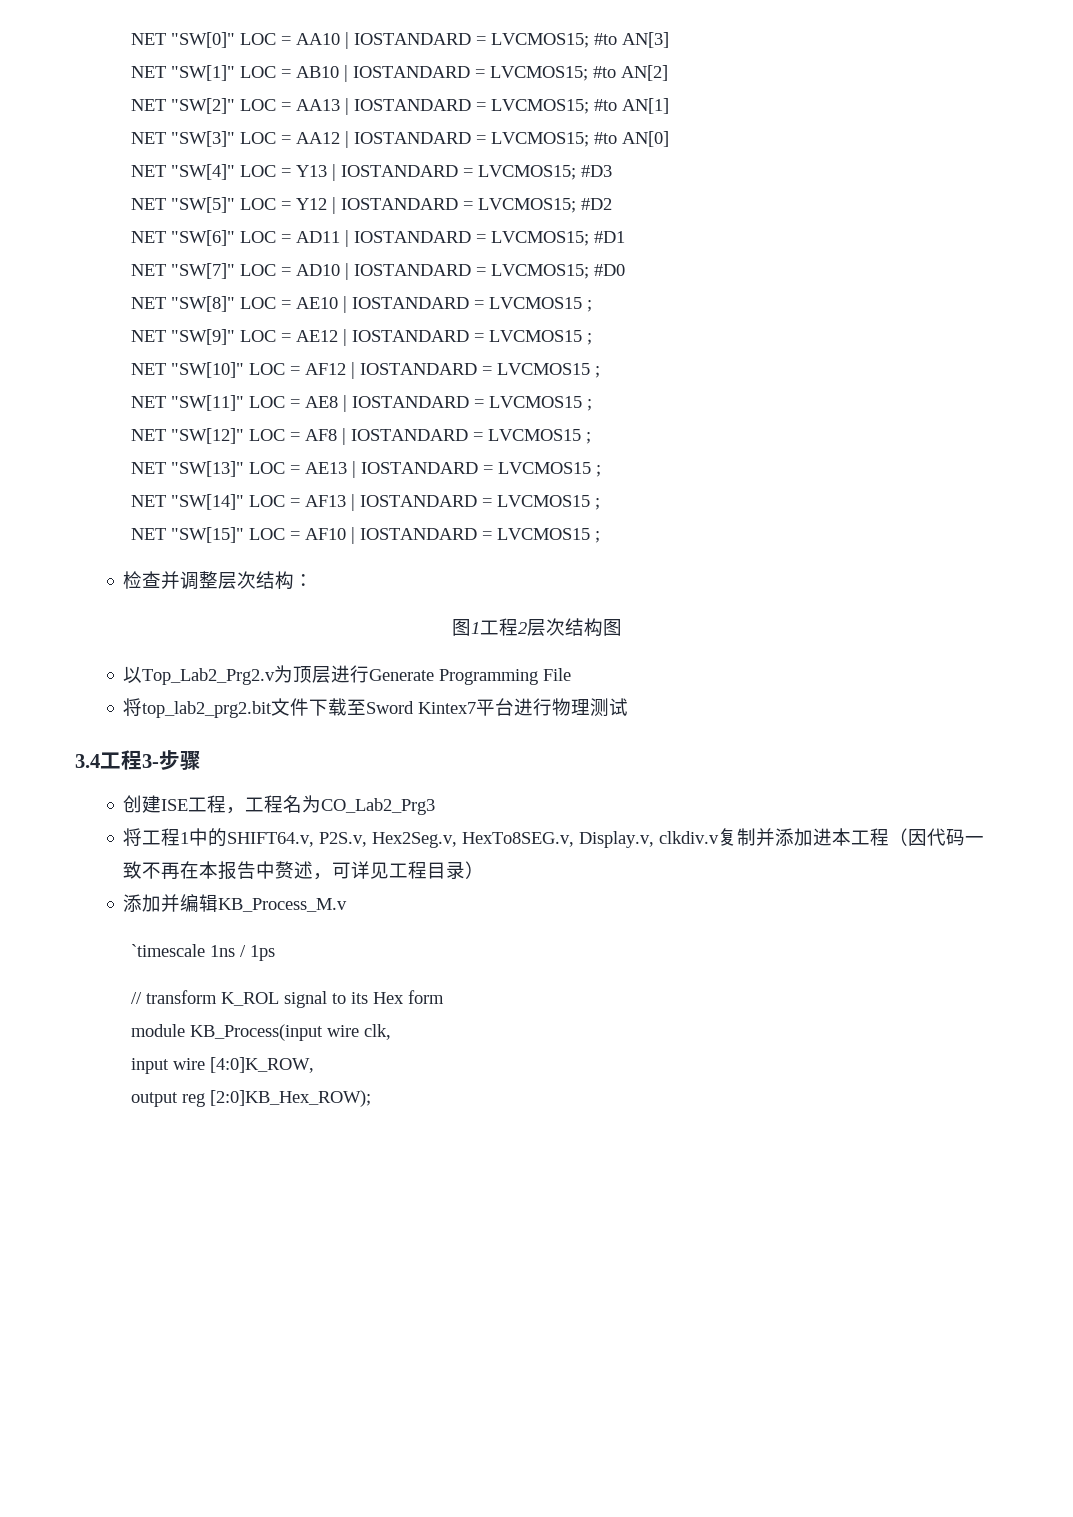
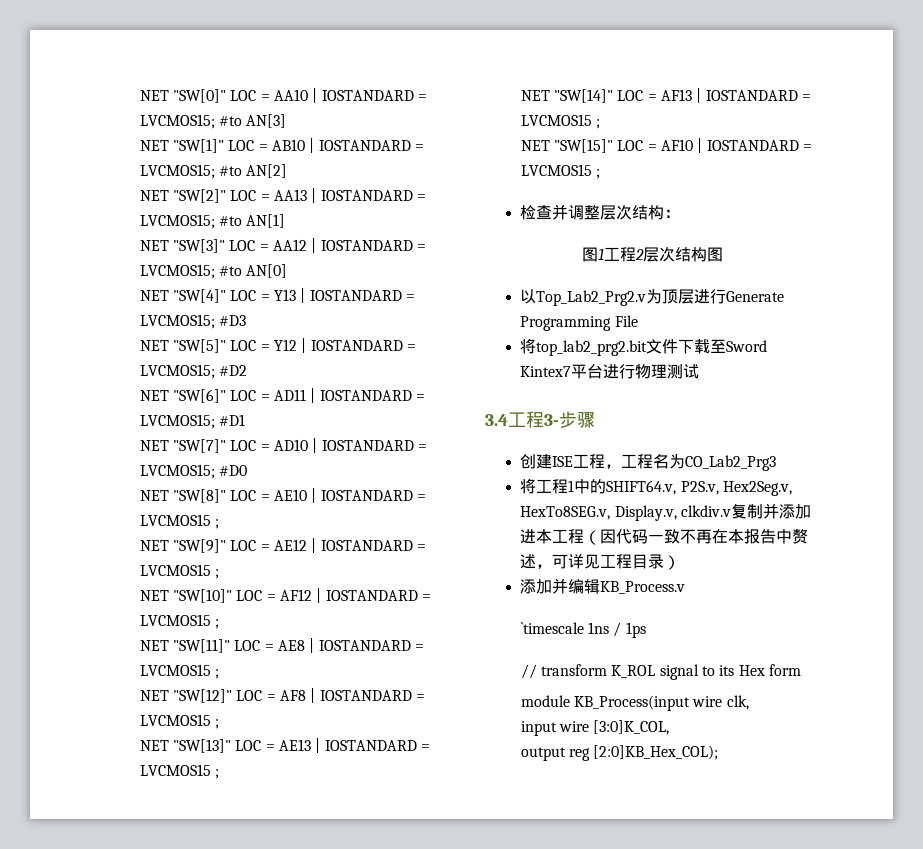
- 添加并编辑KB_Process_M.v
+ 添加并编辑KB_Process.v
- input wire [4:0]K_ROW,
+ input wire [3:0]K_COL,
- output reg [2:0]KB_Hex_ROW);
+ output reg [2:0]KB_Hex_COL);

